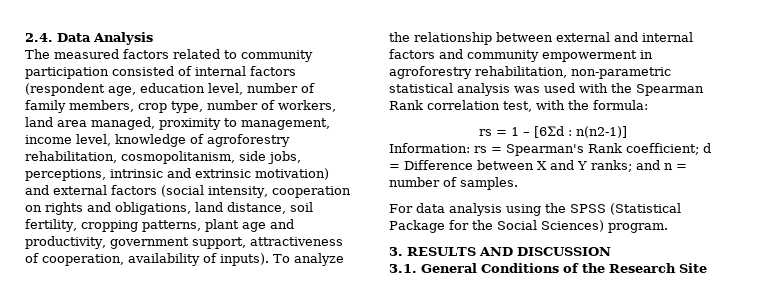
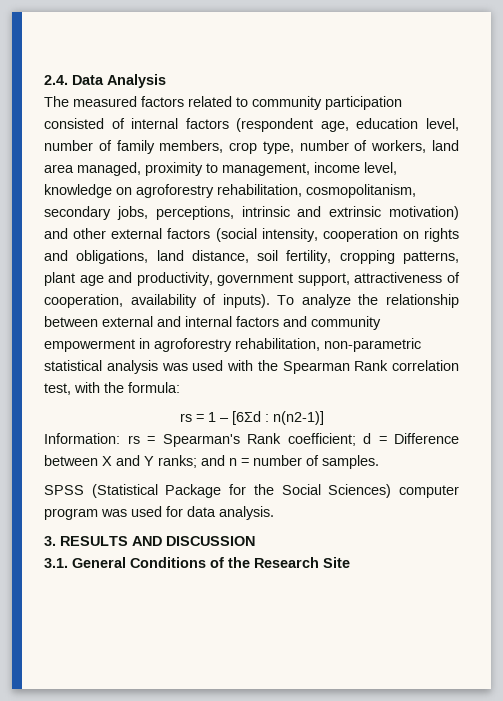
- The measured factors related to community participation consisted of internal factors (respondent age, education level, number of family members, crop type, number of workers, land area managed, proximity to management, income level, knowledge of agroforestry rehabilitation, cosmopolitanism, side jobs, perceptions, intrinsic and extrinsic motivation) and external factors (social intensity, cooperation on rights and obligations, land distance, soil fertility, cropping patterns, plant age and productivity, government support, attractiveness of cooperation, availability of inputs).
+ The measured factors related to community participation consisted of internal factors (respondent age, education level, number of family members, crop type, number of workers, land area managed, proximity to management, income level, knowledge on agroforestry rehabilitation, cosmopolitanism, secondary jobs, perceptions, intrinsic and extrinsic motivation) and other external factors (social intensity, cooperation on rights and obligations, land distance, soil fertility, cropping patterns, plant age and productivity, government support, attractiveness of cooperation, availability of inputs).
- For data analysis using the SPSS (Statistical Package for the Social Sciences) program.
+ SPSS (Statistical Package for the Social Sciences) computer program was used for data analysis.

